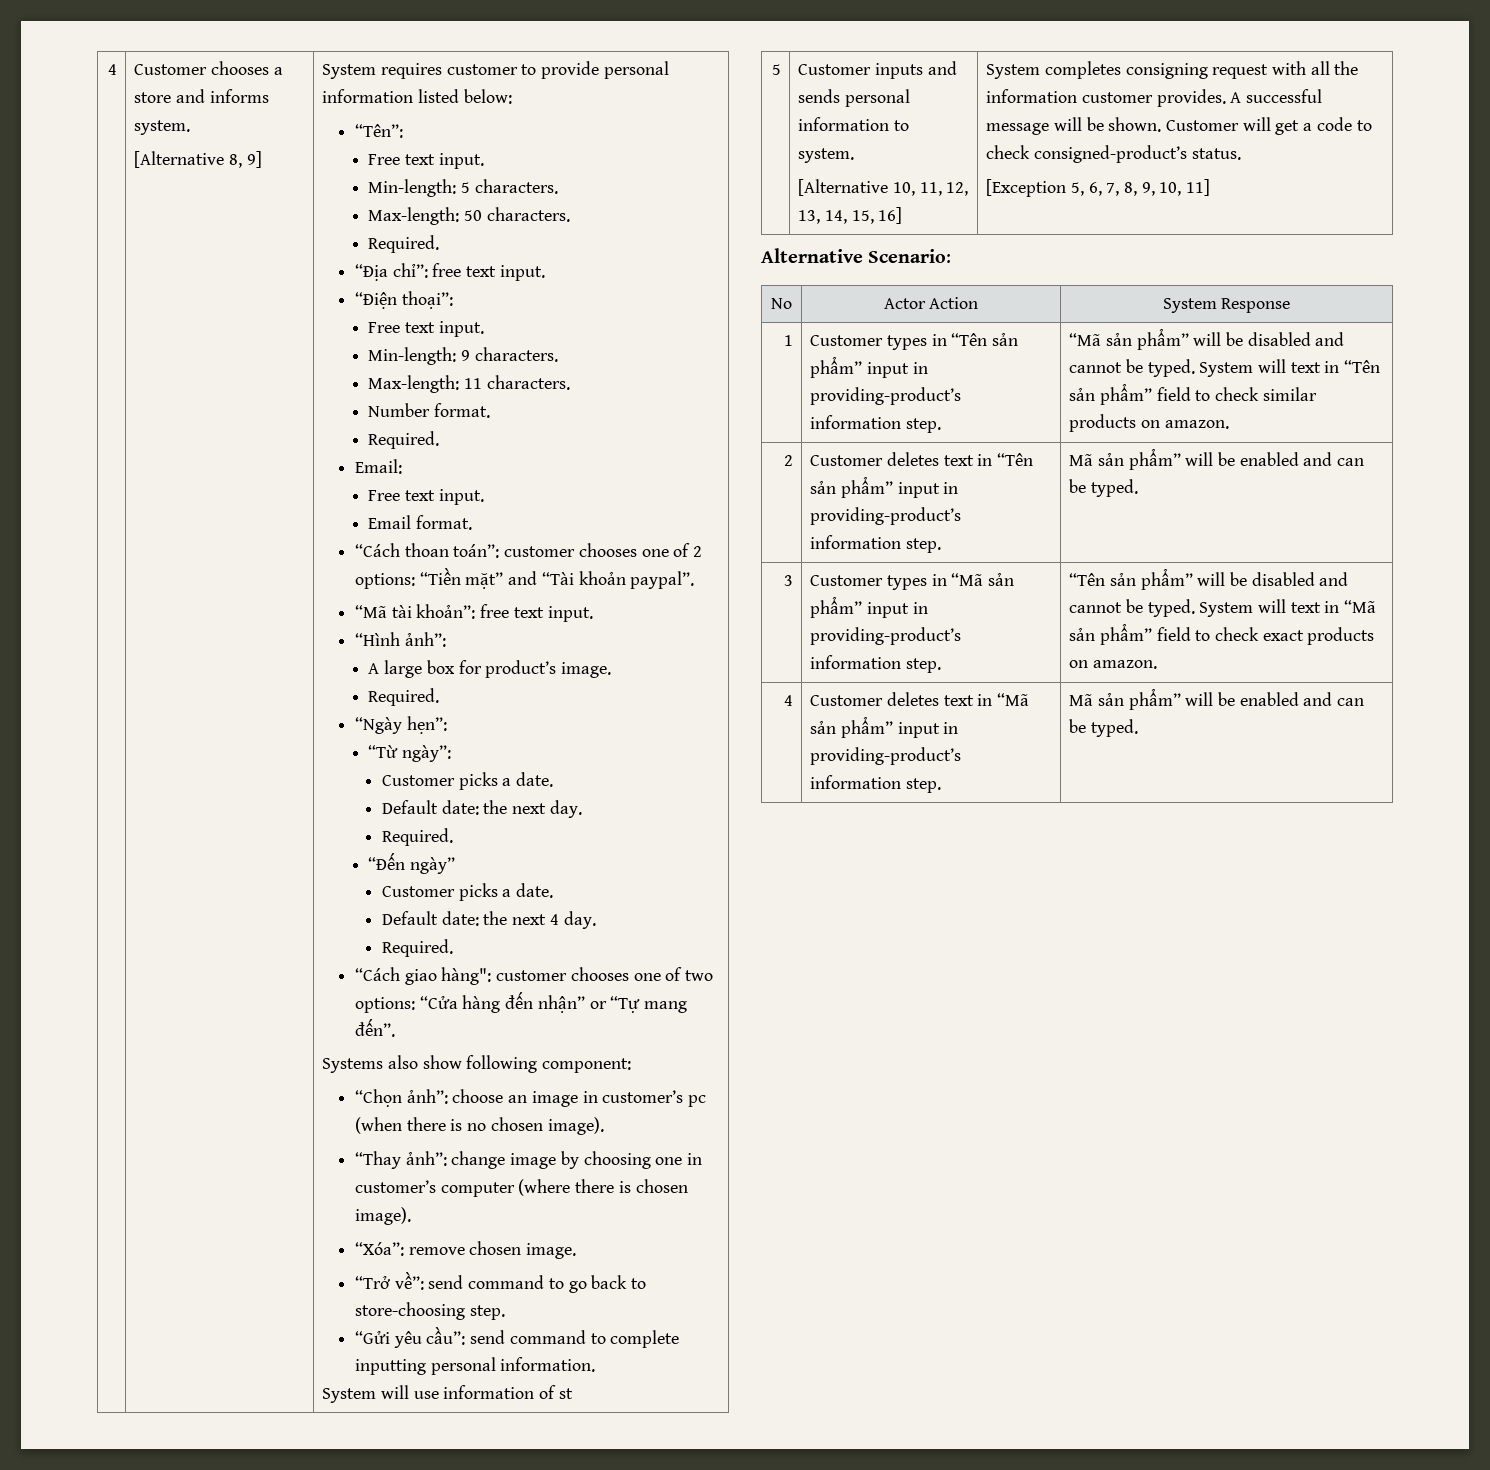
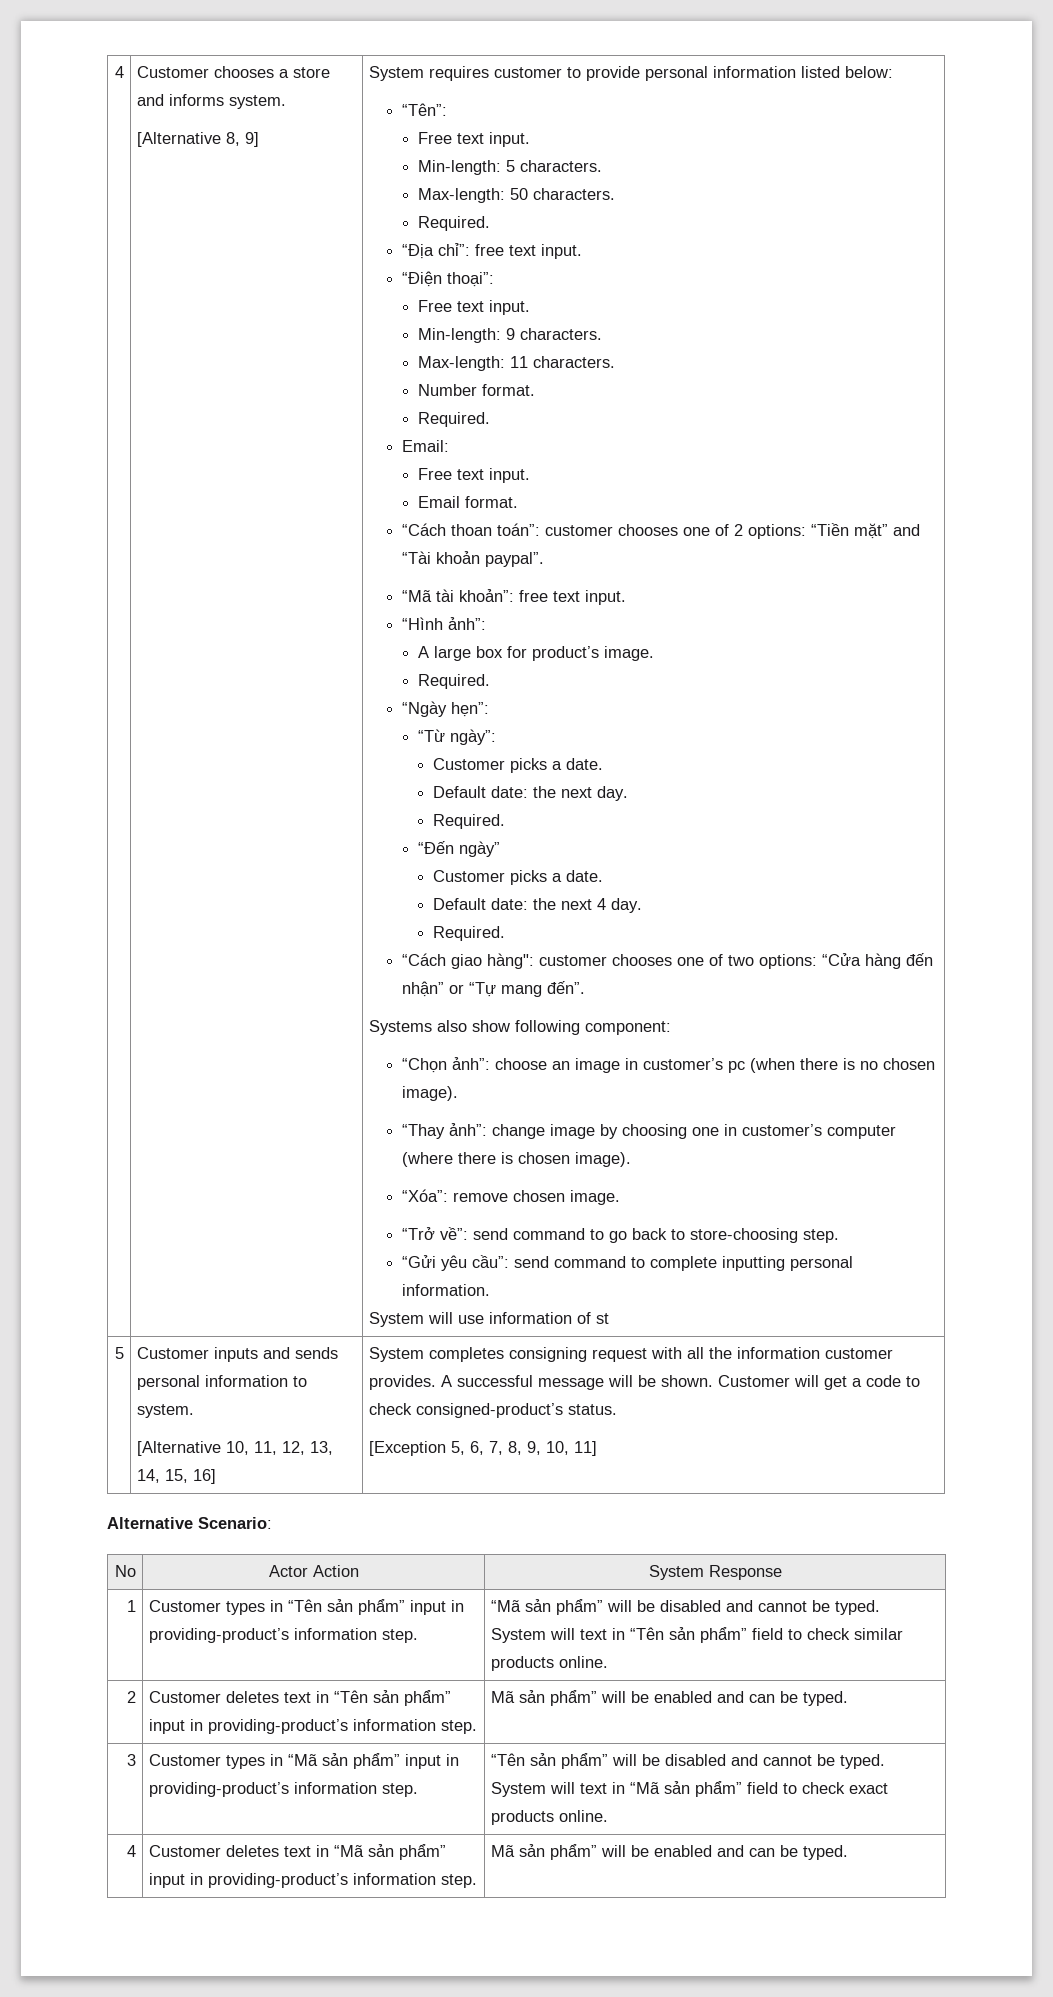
- 1 | Customer types in “Tên sản phẩm” input in providing-product’s information step. | “Mã sản phẩm” will be disabled and cannot be typed. System will text in “Tên sản phẩm” field to check similar products on amazon.
+ 1 | Customer types in “Tên sản phẩm” input in providing-product’s information step. | “Mã sản phẩm” will be disabled and cannot be typed. System will text in “Tên sản phẩm” field to check similar products online.
- 3 | Customer types in “Mã sản phẩm” input in providing-product’s information step. | “Tên sản phẩm” will be disabled and cannot be typed. System will text in “Mã sản phẩm” field to check exact products on amazon.
+ 3 | Customer types in “Mã sản phẩm” input in providing-product’s information step. | “Tên sản phẩm” will be disabled and cannot be typed. System will text in “Mã sản phẩm” field to check exact products online.

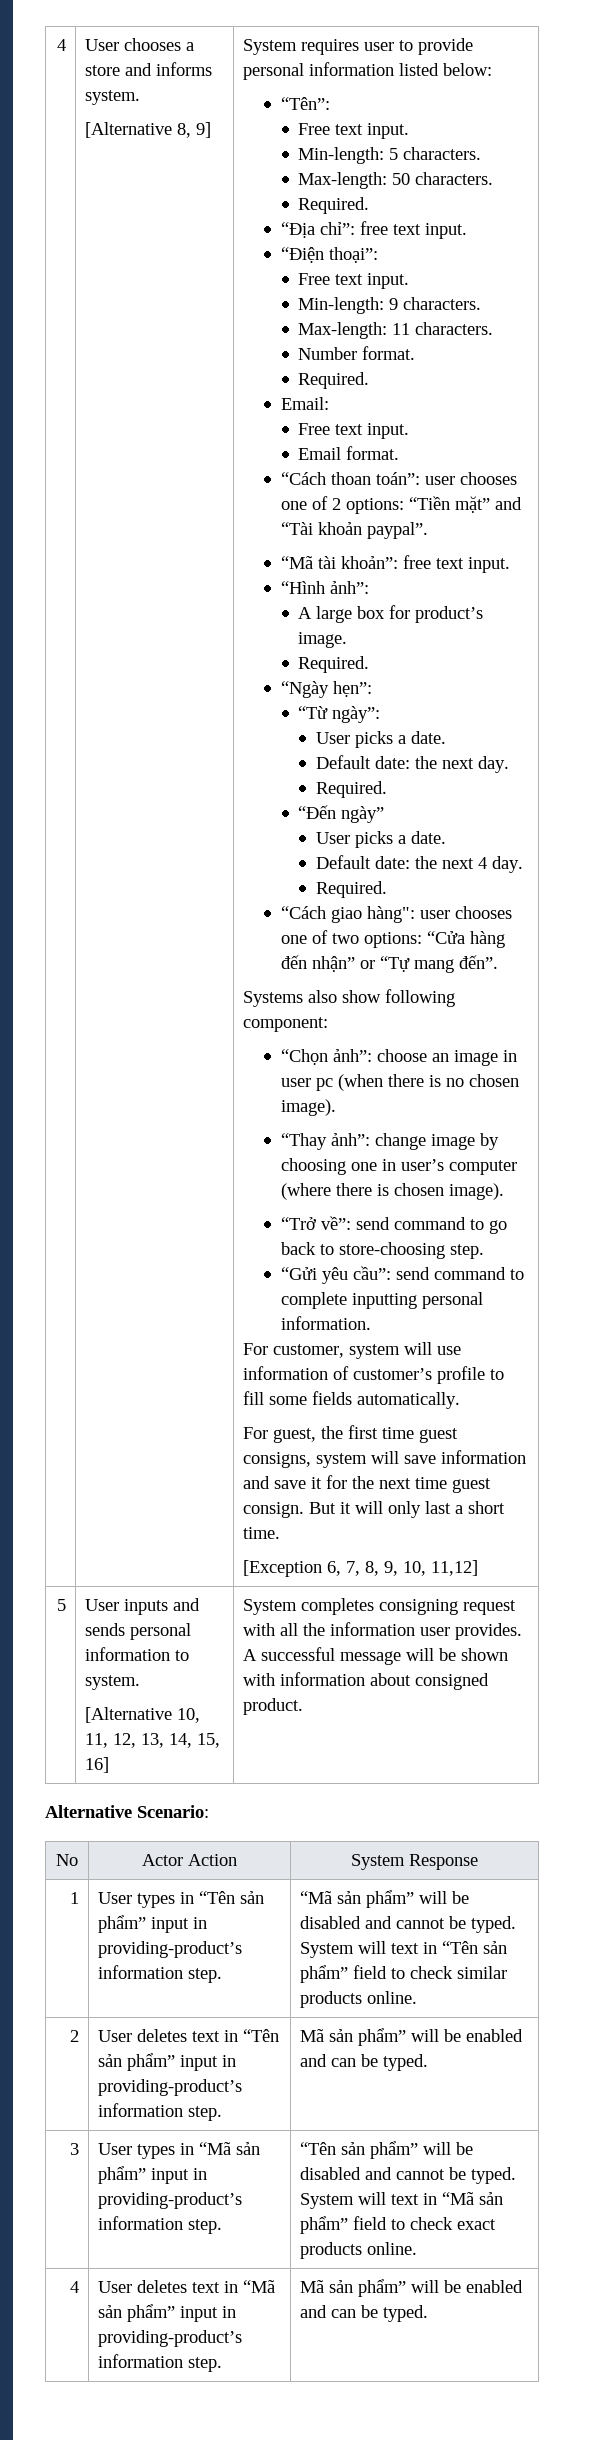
- 4 | Customer chooses a store and informs system.
+ 4 | User chooses a store and informs system.
- System requires customer to provide personal information listed below:
+ System requires user to provide personal information listed below:
- “Cách thoan toán”: customer chooses one of 2 options: “Tiền mặt” and “Tài khoản paypal”.
+ “Cách thoan toán”: user chooses one of 2 options: “Tiền mặt” and “Tài khoản paypal”.
  “Từ ngày”:
- Customer picks a date.
+ User picks a date.
  “Đến ngày”
- Customer picks a date.
+ User picks a date.
- “Cách giao hàng": customer chooses one of two options: “Cửa hàng đến nhận” or “Tự mang đến”.
+ “Cách giao hàng": user chooses one of two options: “Cửa hàng đến nhận” or “Tự mang đến”.
- “Chọn ảnh”: choose an image in customer’s pc (when there is no chosen image).
+ “Chọn ảnh”: choose an image in user pc (when there is no chosen image).
- “Thay ảnh”: change image by choosing one in customer’s computer (where there is chosen image).
+ “Thay ảnh”: change image by choosing one in user’s computer (where there is chosen image).
- “Xóa”: remove chosen image.
- System will use information of st
+ For customer, system will use information of customer’s profile to fill some fields automatically.
+ For guest, the first time guest consigns, system will save information and save it for the next time guest consign. But it will only last a short time.
+ [Exception 6, 7, 8, 9, 10, 11,12]
- Customer inputs and sends personal information to system.
+ User inputs and sends personal information to system.
- System completes consigning request with all the information customer provides.
+ System completes consigning request with all the information user provides.
- A successful message will be shown. Customer will get a code to check consigned-product’s status.
- [Exception 5, 6, 7, 8, 9, 10, 11]
+ A successful message will be shown with information about consigned product.
- 1 | Customer types in “Tên sản phẩm” input in providing-product’s information step. | “Mã sản phẩm” will be disabled and cannot be typed. System will text in “Tên sản phẩm” field to check similar products online.
+ 1 | User types in “Tên sản phẩm” input in providing-product’s information step. | “Mã sản phẩm” will be disabled and cannot be typed. System will text in “Tên sản phẩm” field to check similar products online.
- 2 | Customer deletes text in “Tên sản phẩm” input in providing-product’s information step. | Mã sản phẩm” will be enabled and can be typed.
+ 2 | User deletes text in “Tên sản phẩm” input in providing-product’s information step. | Mã sản phẩm” will be enabled and can be typed.
- 3 | Customer types in “Mã sản phẩm” input in providing-product’s information step. | “Tên sản phẩm” will be disabled and cannot be typed. System will text in “Mã sản phẩm” field to check exact products online.
+ 3 | User types in “Mã sản phẩm” input in providing-product’s information step. | “Tên sản phẩm” will be disabled and cannot be typed. System will text in “Mã sản phẩm” field to check exact products online.
- 4 | Customer deletes text in “Mã sản phẩm” input in providing-product’s information step. | Mã sản phẩm” will be enabled and can be typed.
+ 4 | User deletes text in “Mã sản phẩm” input in providing-product’s information step. | Mã sản phẩm” will be enabled and can be typed.

